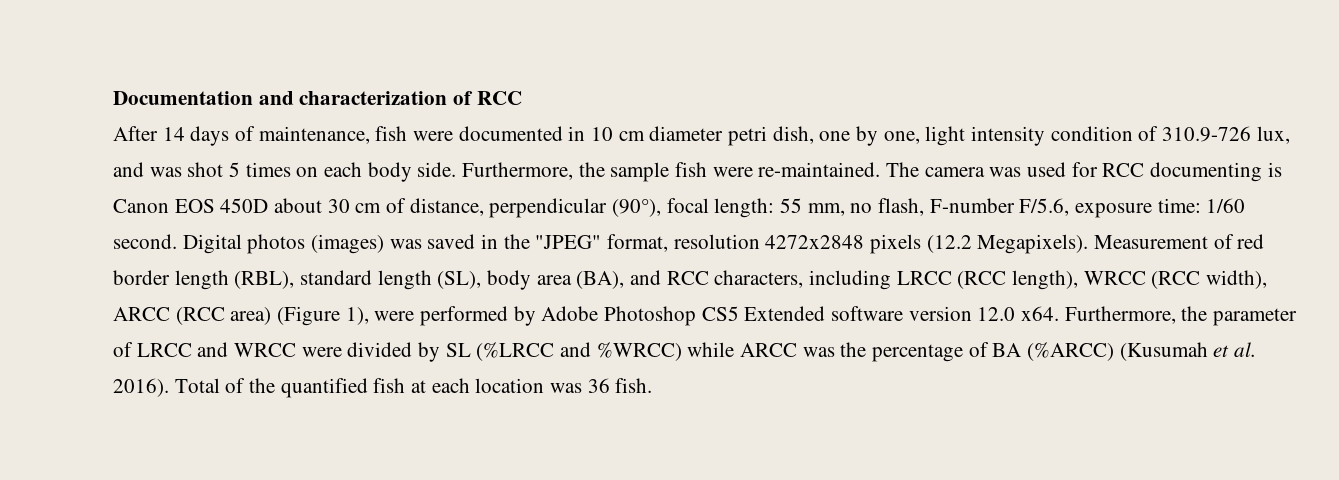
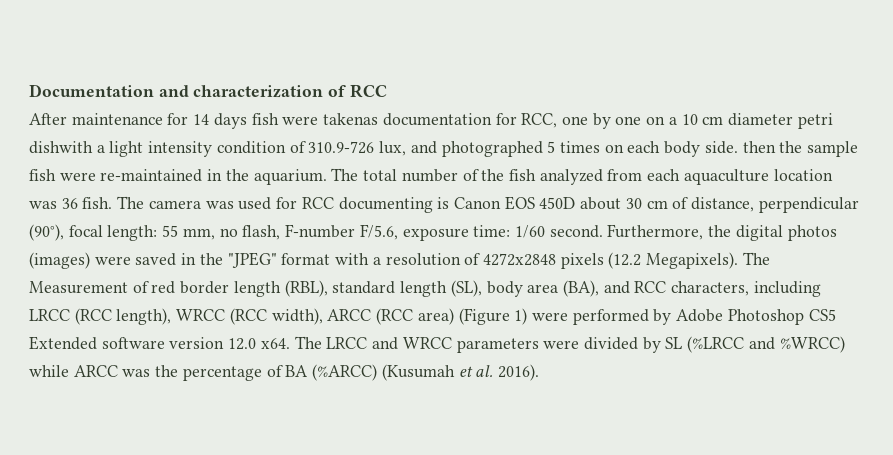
- After 14 days of maintenance, fish were documented in 10 cm diameter petri dish, one by one, light intensity condition of 310.9-726 lux, and was shot 5 times on each body side. Furthermore, the sample fish were re-maintained.
+ After maintenance for 14 days fish were takenas documentation for RCC, one by one on a 10 cm diameter petri dishwith a light intensity condition of 310.9-726 lux, and photographed 5 times on each body side. then the sample fish were re-maintained in the aquarium. The total number of the fish analyzed from each aquaculture location was 36 fish.
- Digital photos (images) was saved in the "JPEG" format, resolution 4272x2848 pixels (12.2 Megapixels).
+ Furthermore, the digital photos (images) were saved in the "JPEG" format with a resolution of 4272x2848 pixels (12.2 Megapixels).
- Measurement of red border length (RBL), standard length (SL), body area (BA), and RCC characters, including LRCC (RCC length), WRCC (RCC width), ARCC (RCC area) (Figure 1), were performed by Adobe Photoshop CS5 Extended software version 12.0 x64.
+ The Measurement of red border length (RBL), standard length (SL), body area (BA), and RCC characters, including LRCC (RCC length), WRCC (RCC width), ARCC (RCC area) (Figure 1) were performed by Adobe Photoshop CS5 Extended software version 12.0 x64.
- Furthermore, the parameter of LRCC and WRCC were divided by SL (%LRCC and %WRCC) while ARCC was the percentage of BA (%ARCC) (Kusumah et al. 2016). Total of the quantified fish at each location was 36 fish.
+ The LRCC and WRCC parameters were divided by SL (%LRCC and %WRCC) while ARCC was the percentage of BA (%ARCC) (Kusumah et al. 2016).

